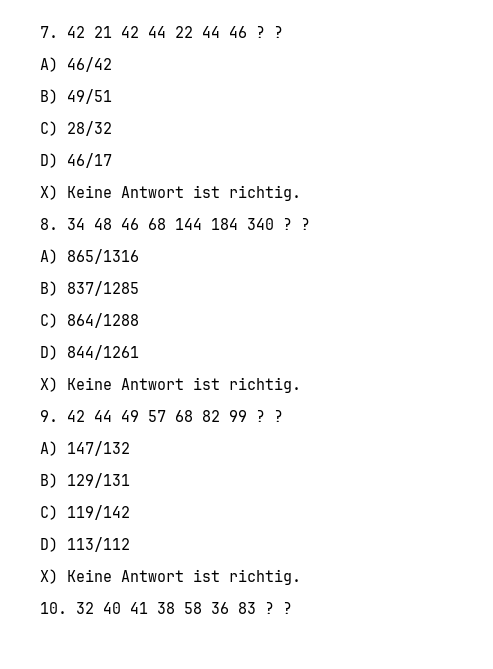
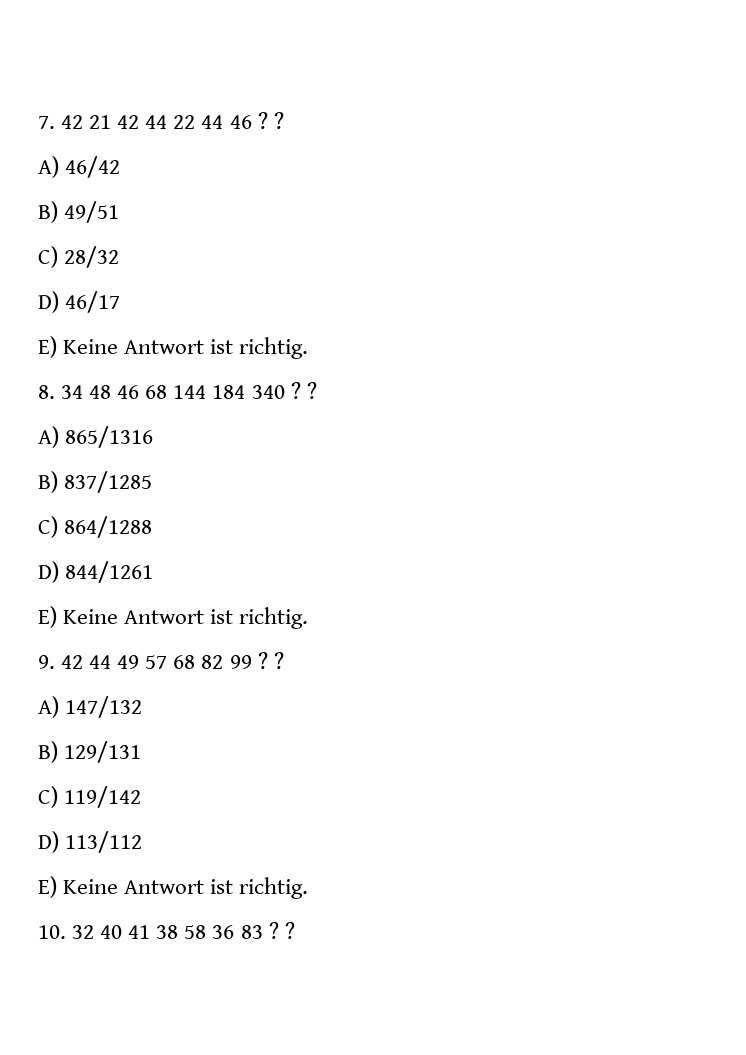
  D) 46/17
- X) Keine Antwort ist richtig.
+ E) Keine Antwort ist richtig.
  D) 844/1261
- X) Keine Antwort ist richtig.
+ E) Keine Antwort ist richtig.
  D) 113/112
- X) Keine Antwort ist richtig.
+ E) Keine Antwort ist richtig.

